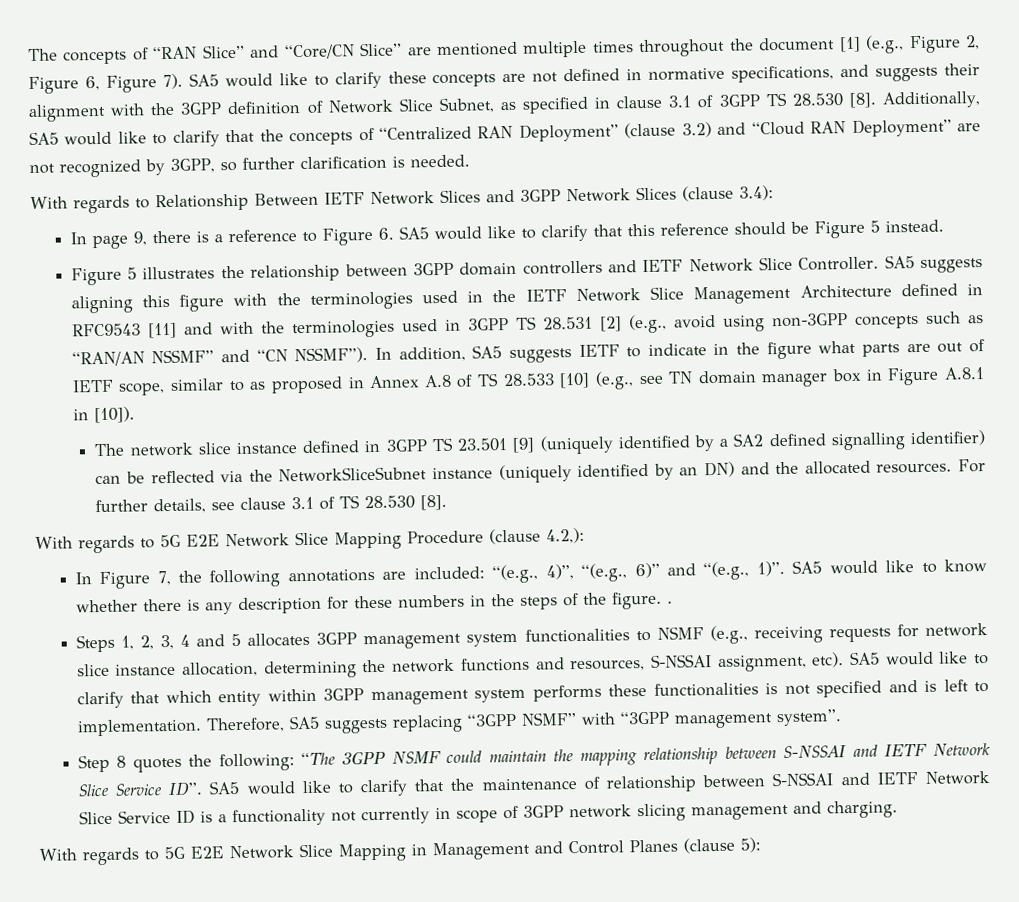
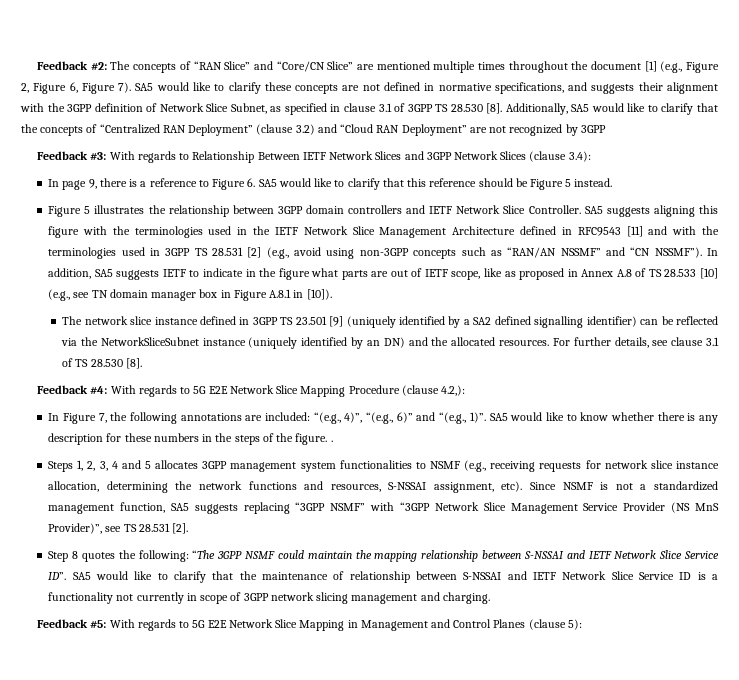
- The concepts of “RAN Slice” and “Core/CN Slice” are mentioned multiple times throughout the document [1] (e.g., Figure 2, Figure 6, Figure 7).
+ Feedback #2: The concepts of “RAN Slice” and “Core/CN Slice” are mentioned multiple times throughout the document [1] (e.g., Figure 2, Figure 6, Figure 7).
- Additionally, SA5 would like to clarify that the concepts of “Centralized RAN Deployment” (clause 3.2) and “Cloud RAN Deployment” are not recognized by 3GPP, so further clarification is needed.
- With regards to Relationship Between IETF Network Slices and 3GPP Network Slices (clause 3.4):
+ Additionally, SA5 would like to clarify that the concepts of “Centralized RAN Deployment” (clause 3.2) and “Cloud RAN Deployment” are not recognized by 3GPP
+ Feedback #3: With regards to Relationship Between IETF Network Slices and 3GPP Network Slices (clause 3.4):
- In addition, SA5 suggests IETF to indicate in the figure what parts are out of IETF scope, similar to as proposed in Annex A.8 of TS 28.533 [10] (e.g., see TN domain manager box in Figure A.8.1 in [10]).
+ In addition, SA5 suggests IETF to indicate in the figure what parts are out of IETF scope, like as proposed in Annex A.8 of TS 28.533 [10] (e.g., see TN domain manager box in Figure A.8.1 in [10]).
- With regards to 5G E2E Network Slice Mapping Procedure (clause 4.2,):
+ Feedback #4: With regards to 5G E2E Network Slice Mapping Procedure (clause 4.2,):
- SA5 would like to clarify that which entity within 3GPP management system performs these functionalities is not specified and is left to implementation. Therefore, SA5 suggests replacing “3GPP NSMF” with “3GPP management system”.
+ Since NSMF is not a standardized management function, SA5 suggests replacing “3GPP NSMF” with “3GPP Network Slice Management Service Provider (NS MnS Provider)”, see TS 28.531 [2].
- With regards to 5G E2E Network Slice Mapping in Management and Control Planes (clause 5):
+ Feedback #5: With regards to 5G E2E Network Slice Mapping in Management and Control Planes (clause 5):

